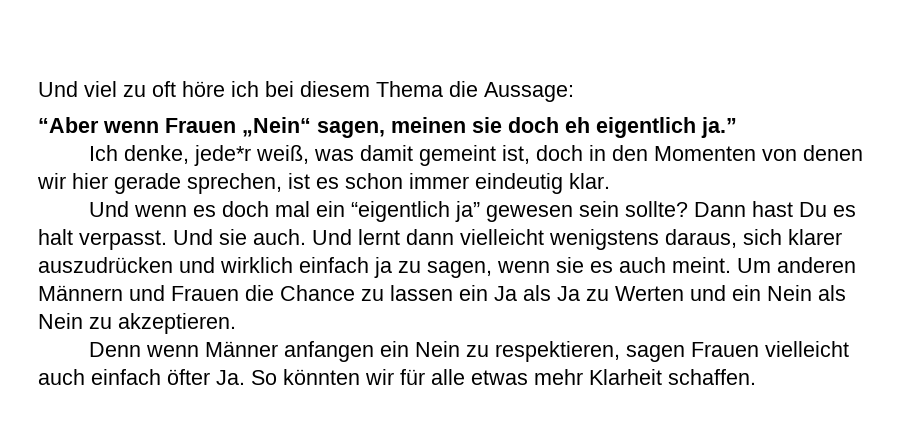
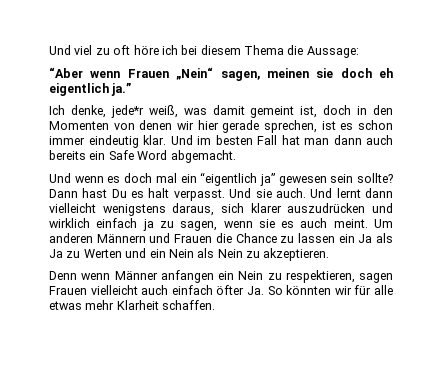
+ Und im besten Fall hat man dann auch bereits ein Safe Word abgemacht.

